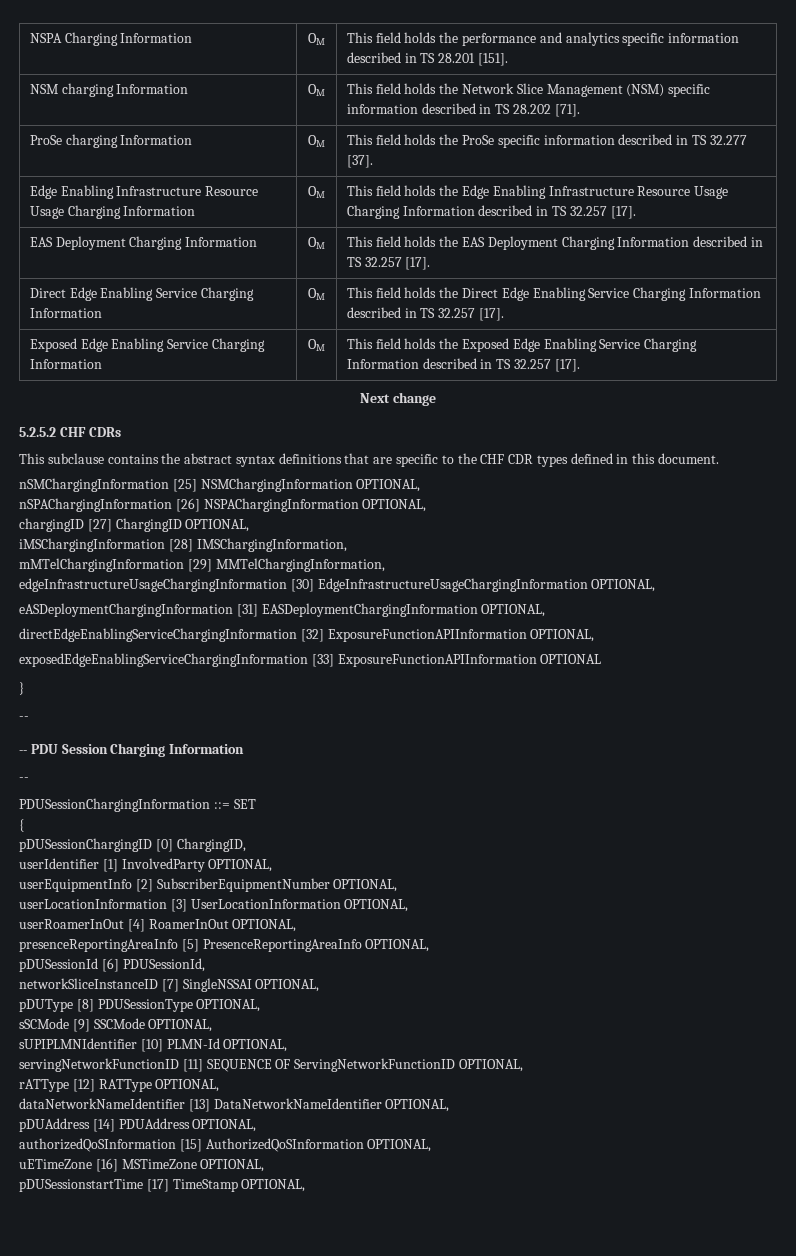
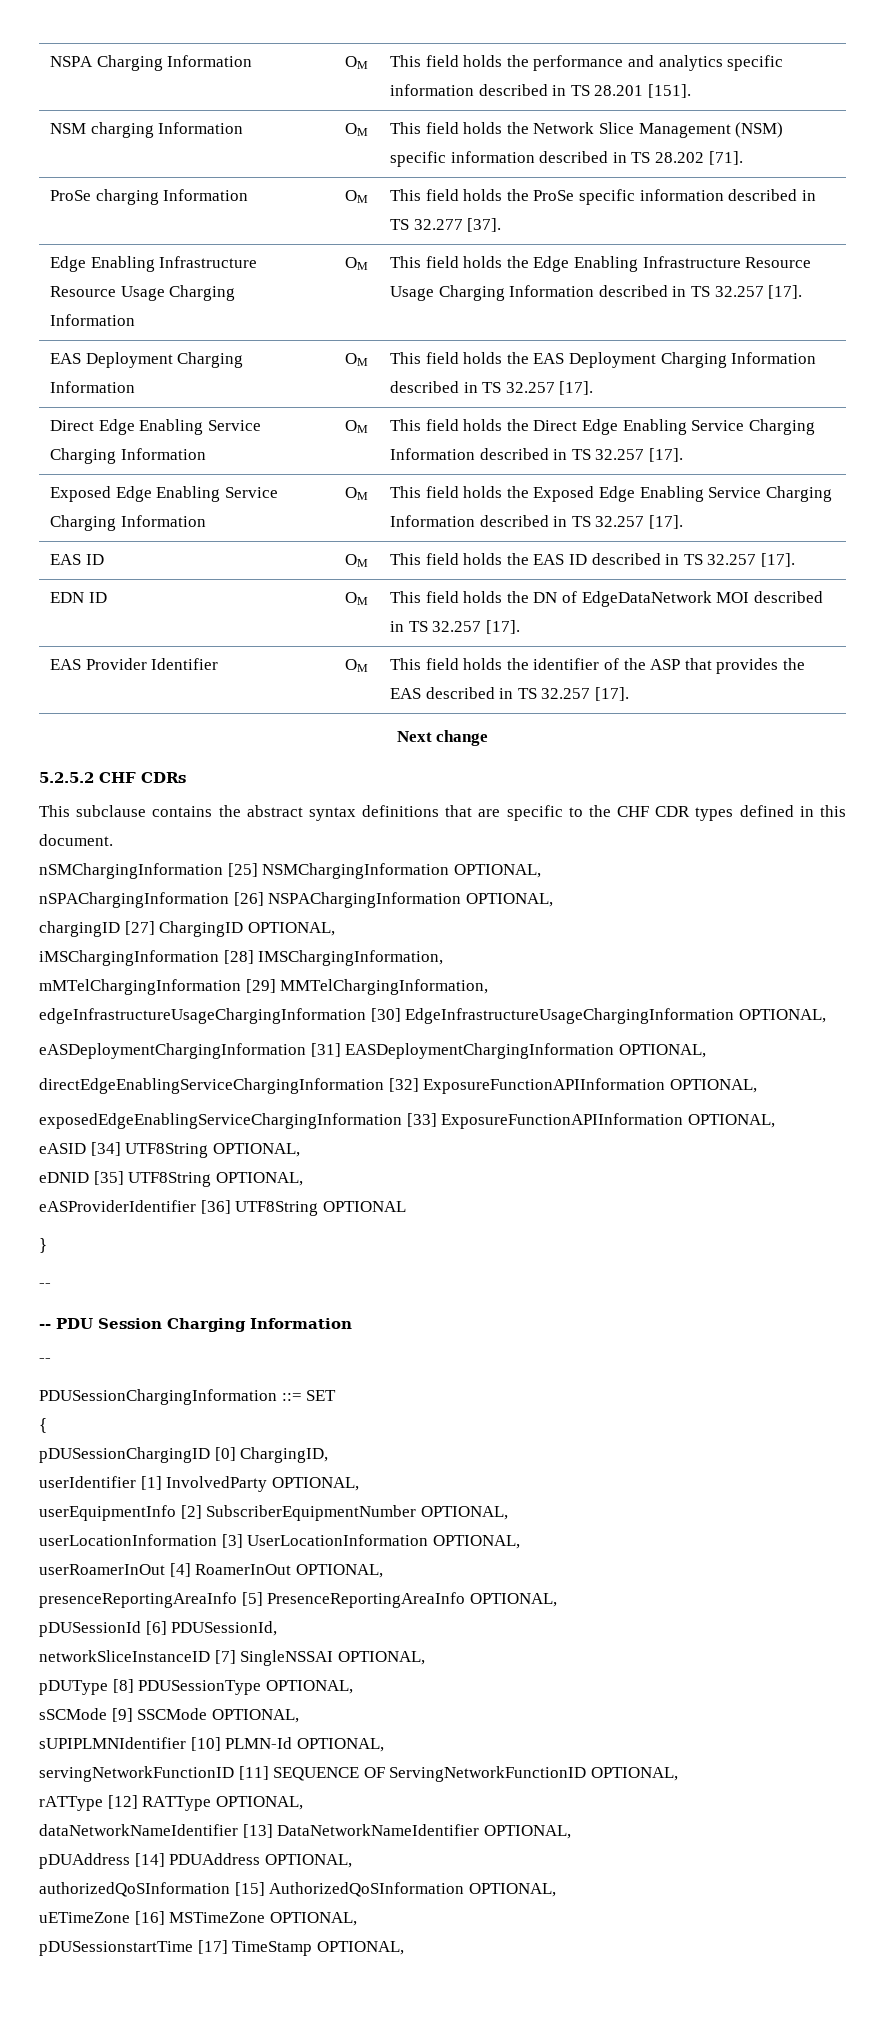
+ EAS ID | OM | This field holds the EAS ID described in TS 32.257 [17].
+ EDN ID | OM | This field holds the DN of EdgeDataNetwork MOI described in TS 32.257 [17].
+ EAS Provider Identifier | OM | This field holds the identifier of the ASP that provides the EAS described in TS 32.257 [17].
- exposedEdgeEnablingServiceChargingInformation [33] ExposureFunctionAPIInformation OPTIONAL
+ exposedEdgeEnablingServiceChargingInformation [33] ExposureFunctionAPIInformation OPTIONAL,
+ eASID [34] UTF8String OPTIONAL,
+ eDNID [35] UTF8String OPTIONAL,
+ eASProviderIdentifier [36] UTF8String OPTIONAL

